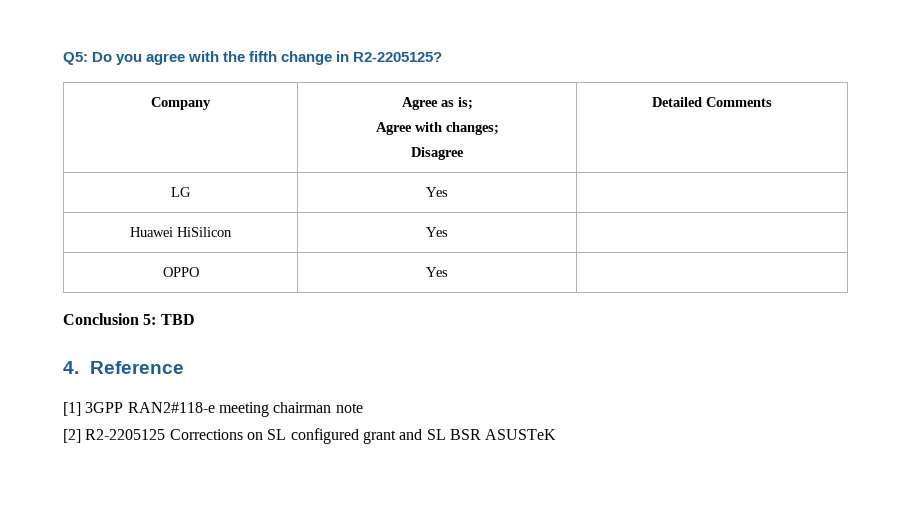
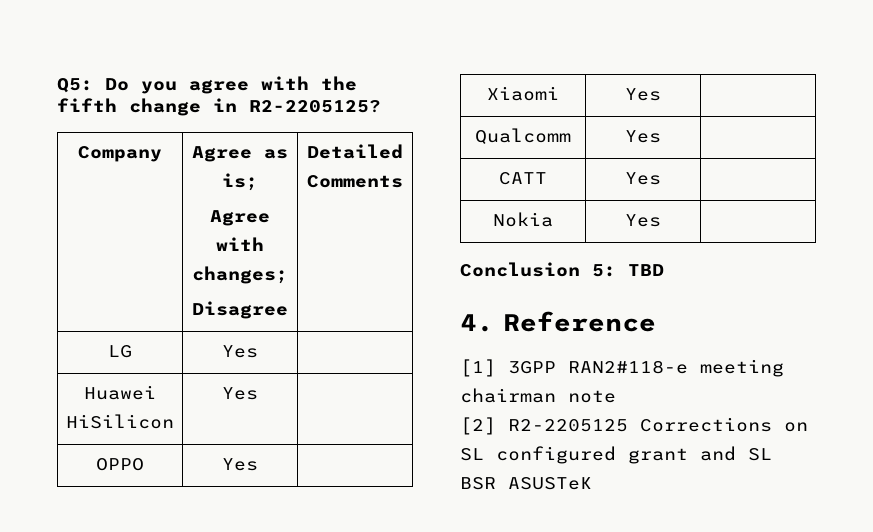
+ Xiaomi | Yes |
+ Qualcomm | Yes |
+ CATT | Yes |
+ Nokia | Yes |

